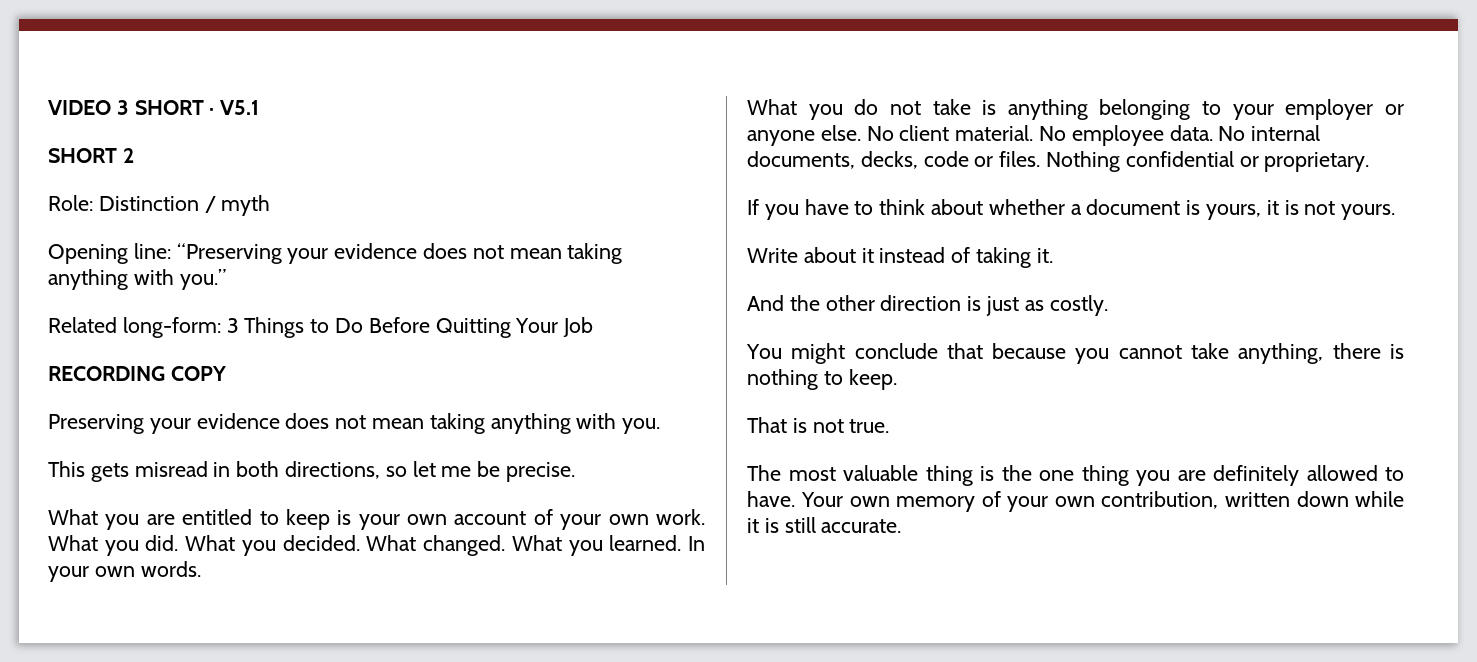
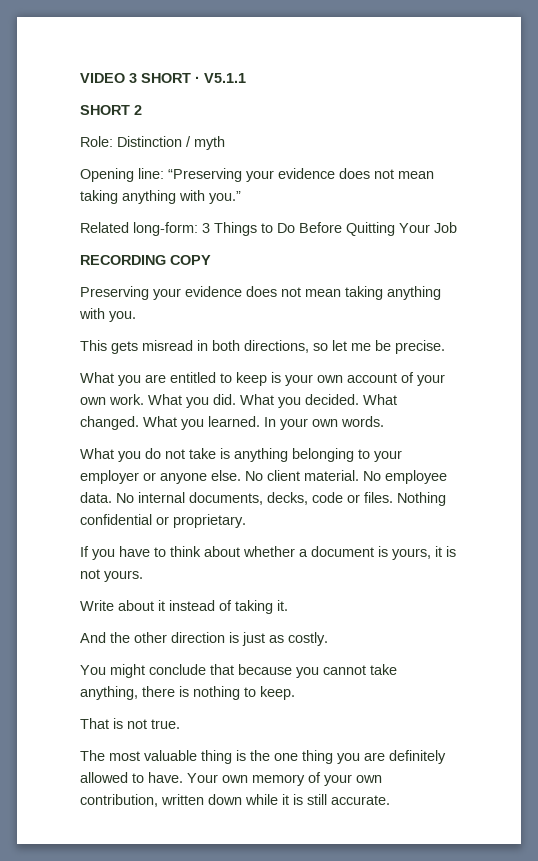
- VIDEO 3 SHORT · V5.1
+ VIDEO 3 SHORT · V5.1.1

